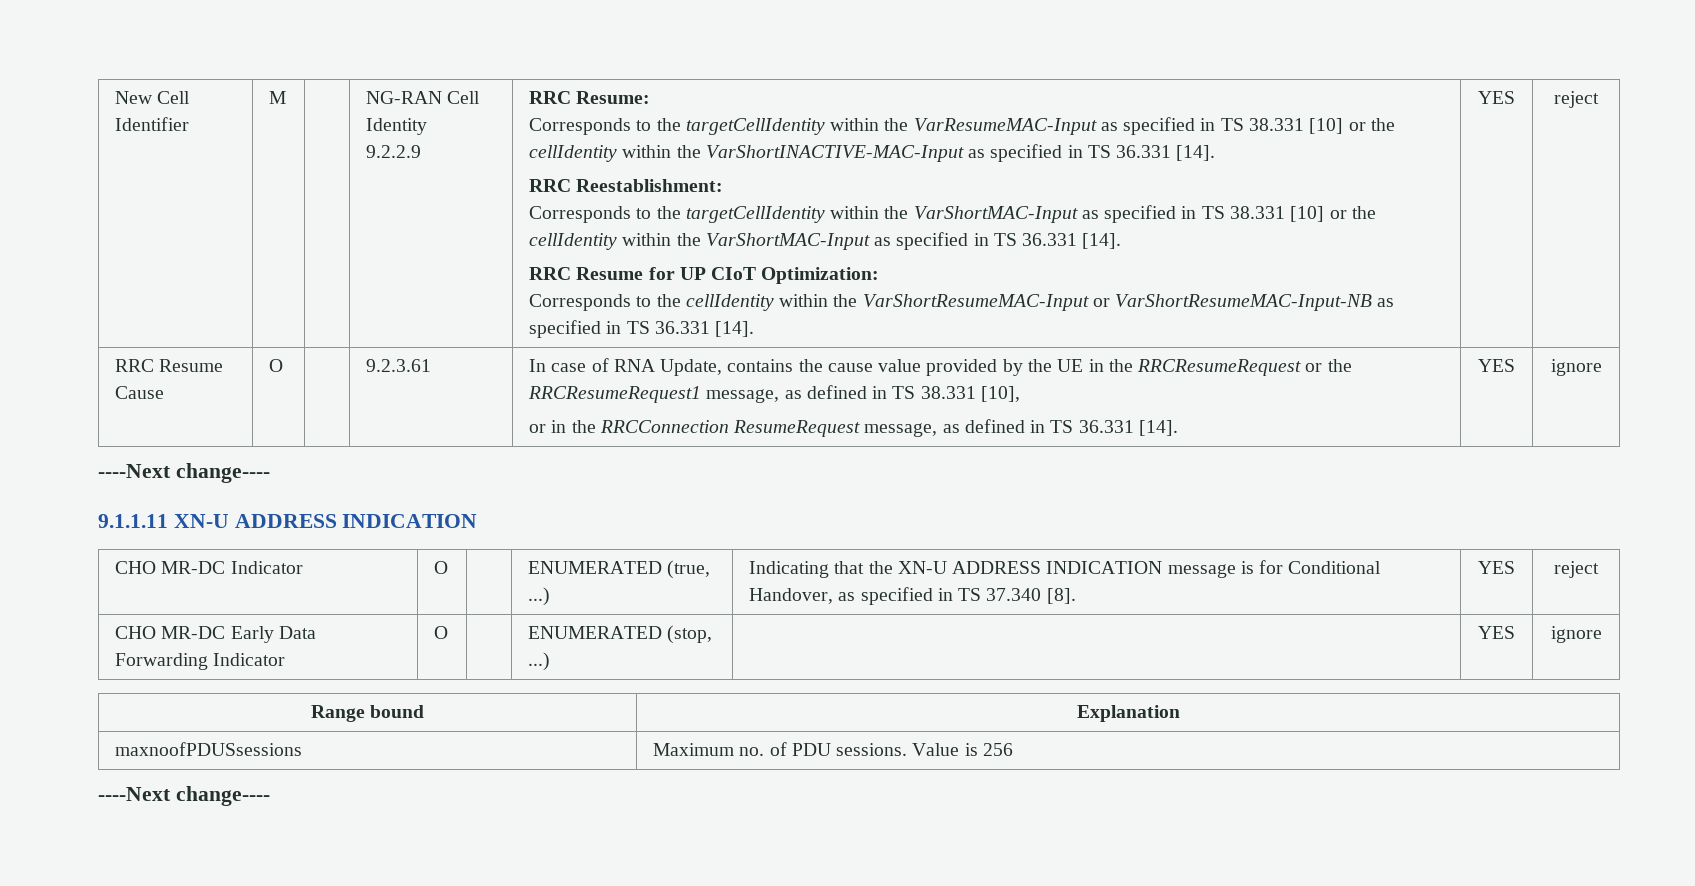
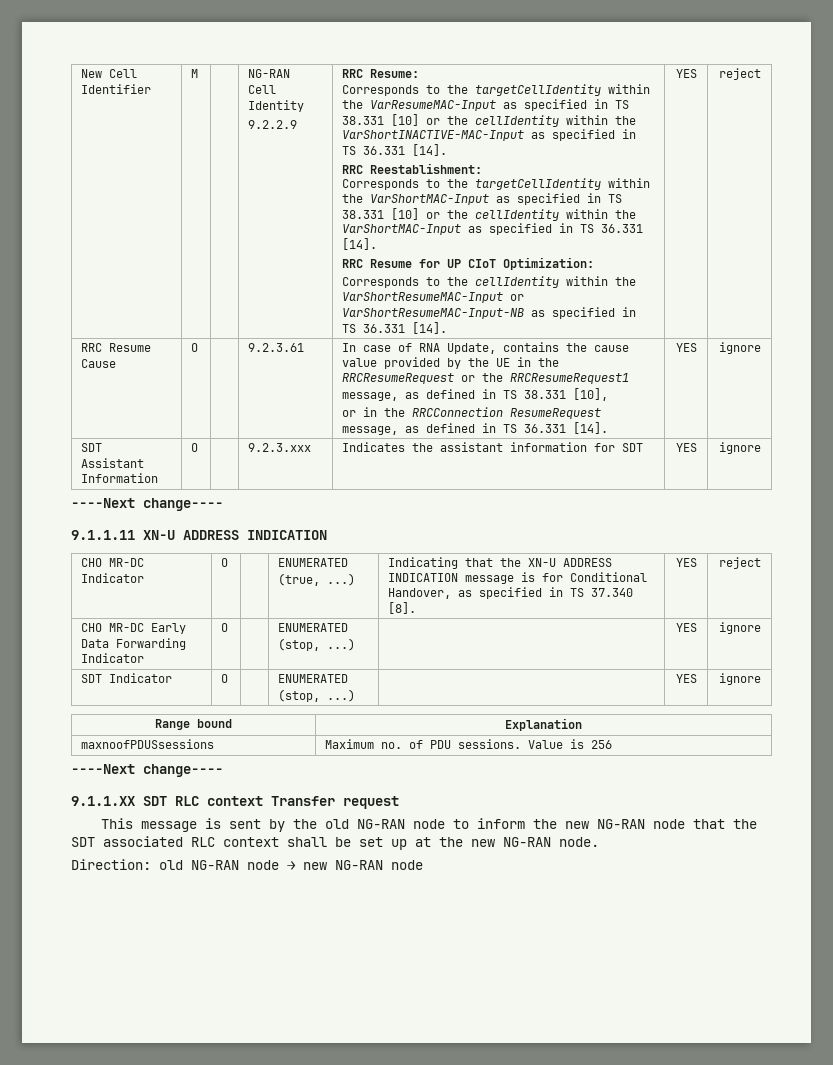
+ SDT Assistant Information | O | | 9.2.3.xxx | Indicates the assistant information for SDT | YES | ignore
+ SDT Indicator | O | | ENUMERATED (stop, ...) | | YES | ignore
+ 9.1.1.XX SDT RLC context Transfer request
+ This message is sent by the old NG-RAN node to inform the new NG-RAN node that the SDT associated RLC context shall be set up at the new NG-RAN node.
+ Direction: old NG-RAN node → new NG-RAN node

